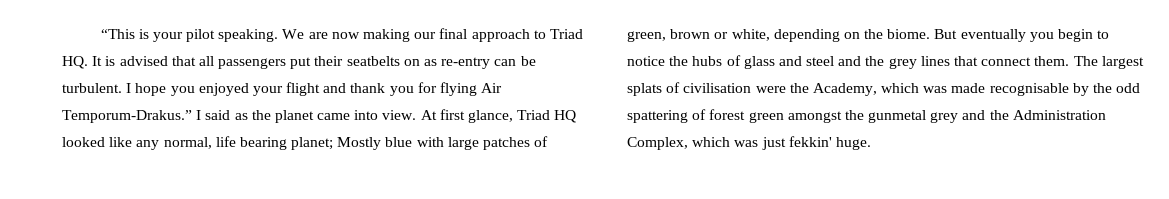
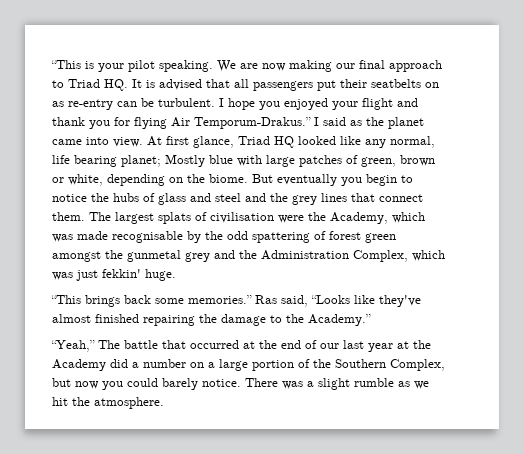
+ “This brings back some memories.” Ras said, “Looks like they've almost finished repairing the damage to the Academy.”
+ “Yeah,” The battle that occurred at the end of our last year at the Academy did a number on a large portion of the Southern Complex, but now you could barely notice. There was a slight rumble as we hit the atmosphere.

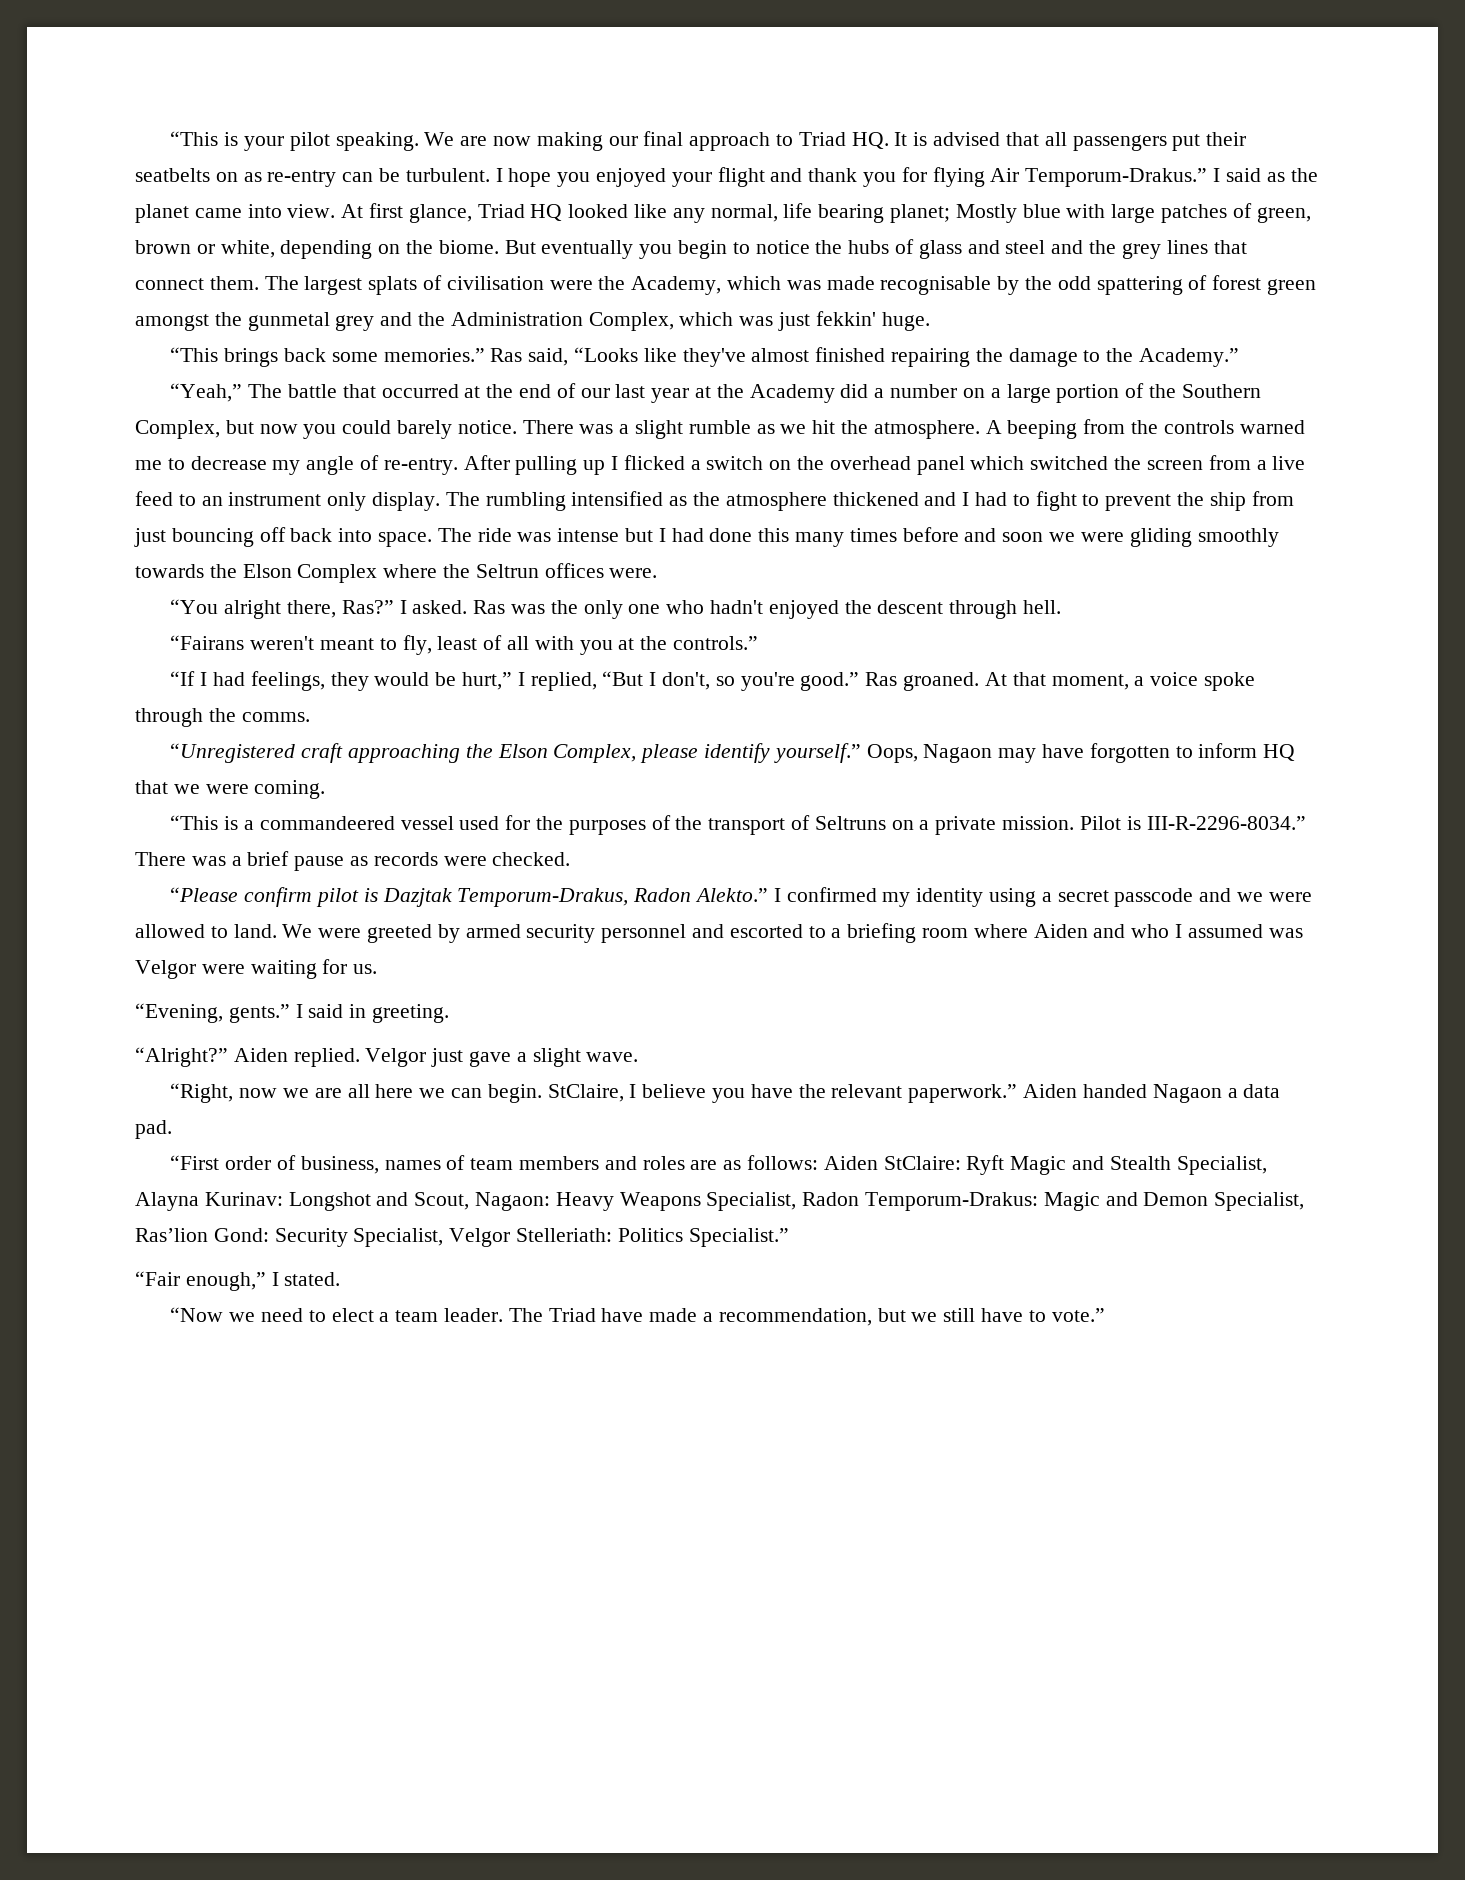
+ A beeping from the controls warned me to decrease my angle of re-entry. After pulling up I flicked a switch on the overhead panel which switched the screen from a live feed to an instrument only display. The rumbling intensified as the atmosphere thickened and I had to fight to prevent the ship from just bouncing off back into space. The ride was intense but I had done this many times before and soon we were gliding smoothly towards the Elson Complex where the Seltrun offices were.
+ “You alright there, Ras?” I asked. Ras was the only one who hadn't enjoyed the descent through hell.
+ “Fairans weren't meant to fly, least of all with you at the controls.”
+ “If I had feelings, they would be hurt,” I replied, “But I don't, so you're good.” Ras groaned. At that moment, a voice spoke through the comms.
+ “Unregistered craft approaching the Elson Complex, please identify yourself.” Oops, Nagaon may have forgotten to inform HQ that we were coming.
+ “This is a commandeered vessel used for the purposes of the transport of Seltruns on a private mission. Pilot is III-R-2296-8034.” There was a brief pause as records were checked.
+ “Please confirm pilot is Dazjtak Temporum-Drakus, Radon Alekto.” I confirmed my identity using a secret passcode and we were allowed to land. We were greeted by armed security personnel and escorted to a briefing room where Aiden and who I assumed was Velgor were waiting for us.
+ “Evening, gents.” I said in greeting.
+ “Alright?” Aiden replied. Velgor just gave a slight wave.
+ “Right, now we are all here we can begin. StClaire, I believe you have the relevant paperwork.” Aiden handed Nagaon a data pad.
+ “First order of business, names of team members and roles are as follows: Aiden StClaire: Ryft Magic and Stealth Specialist, Alayna Kurinav: Longshot and Scout, Nagaon: Heavy Weapons Specialist, Radon Temporum-Drakus: Magic and Demon Specialist, Ras’lion Gond: Security Specialist, Velgor Stelleriath: Politics Specialist.”
+ “Fair enough,” I stated.
+ “Now we need to elect a team leader. The Triad have made a recommendation, but we still have to vote.”

